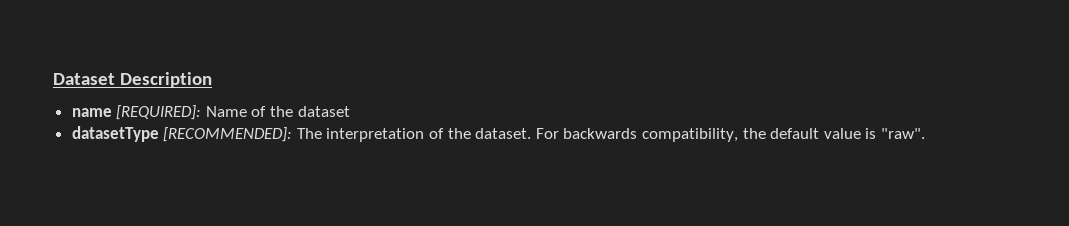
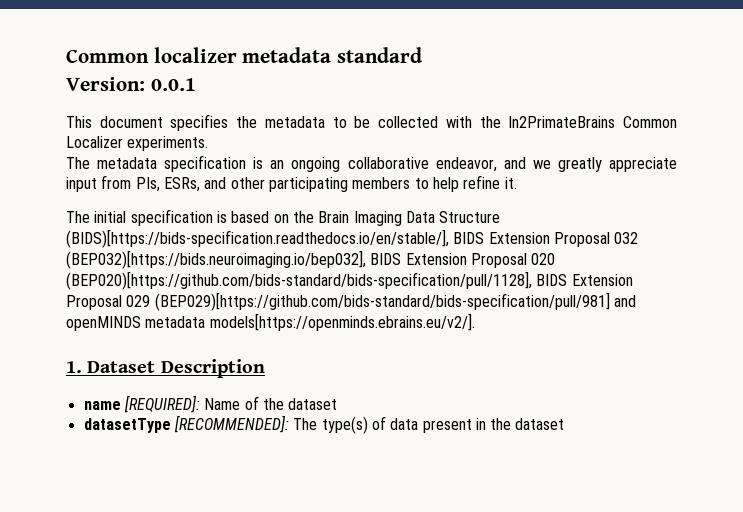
- Dataset Description
+ Common localizer metadata standard
+ Version: 0.0.1
+ This document specifies the metadata to be collected with the In2PrimateBrains Common Localizer experiments.
+ The metadata specification is an ongoing collaborative endeavor, and we greatly appreciate input from PIs, ESRs, and other participating members to help refine it.
+ The initial specification is based on the Brain Imaging Data Structure (BIDS)[https://bids-specification.readthedocs.io/en/stable/], BIDS Extension Proposal 032 (BEP032)[https://bids.neuroimaging.io/bep032], BIDS Extension Proposal 020 (BEP020)[https://github.com/bids-standard/bids-specification/pull/1128], BIDS Extension Proposal 029 (BEP029)[https://github.com/bids-standard/bids-specification/pull/981] and openMINDS metadata models[https://openminds.ebrains.eu/v2/].
+ 1. Dataset Description
- datasetType [RECOMMENDED]: The interpretation of the dataset. For backwards compatibility, the default value is "raw".
+ datasetType [RECOMMENDED]: The type(s) of data present in the dataset

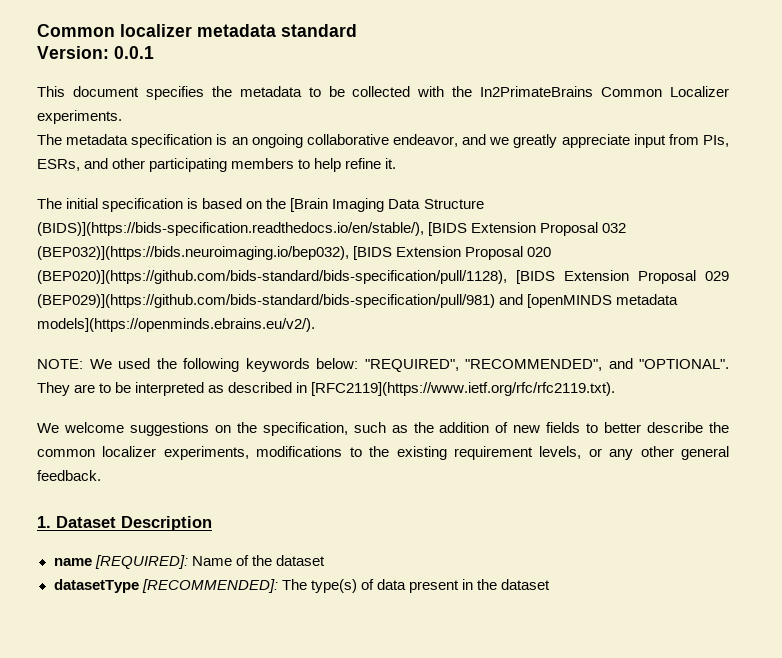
- The initial specification is based on the Brain Imaging Data Structure (BIDS)[https://bids-specification.readthedocs.io/en/stable/], BIDS Extension Proposal 032 (BEP032)[https://bids.neuroimaging.io/bep032], BIDS Extension Proposal 020 (BEP020)[https://github.com/bids-standard/bids-specification/pull/1128], BIDS Extension Proposal 029 (BEP029)[https://github.com/bids-standard/bids-specification/pull/981] and openMINDS metadata models[https://openminds.ebrains.eu/v2/].
+ The initial specification is based on the [Brain Imaging Data Structure (BIDS)](https://bids-specification.readthedocs.io/en/stable/), [BIDS Extension Proposal 032 (BEP032)](https://bids.neuroimaging.io/bep032), [BIDS Extension Proposal 020 (BEP020)](https://github.com/bids-standard/bids-specification/pull/1128), [BIDS Extension Proposal 029 (BEP029)](https://github.com/bids-standard/bids-specification/pull/981) and [openMINDS metadata models](https://openminds.ebrains.eu/v2/).
+ NOTE: We used the following keywords below: "REQUIRED", "RECOMMENDED", and "OPTIONAL". They are to be interpreted as described in [RFC2119](https://www.ietf.org/rfc/rfc2119.txt).
+ We welcome suggestions on the specification, such as the addition of new fields to better describe the common localizer experiments, modifications to the existing requirement levels, or any other general feedback.

